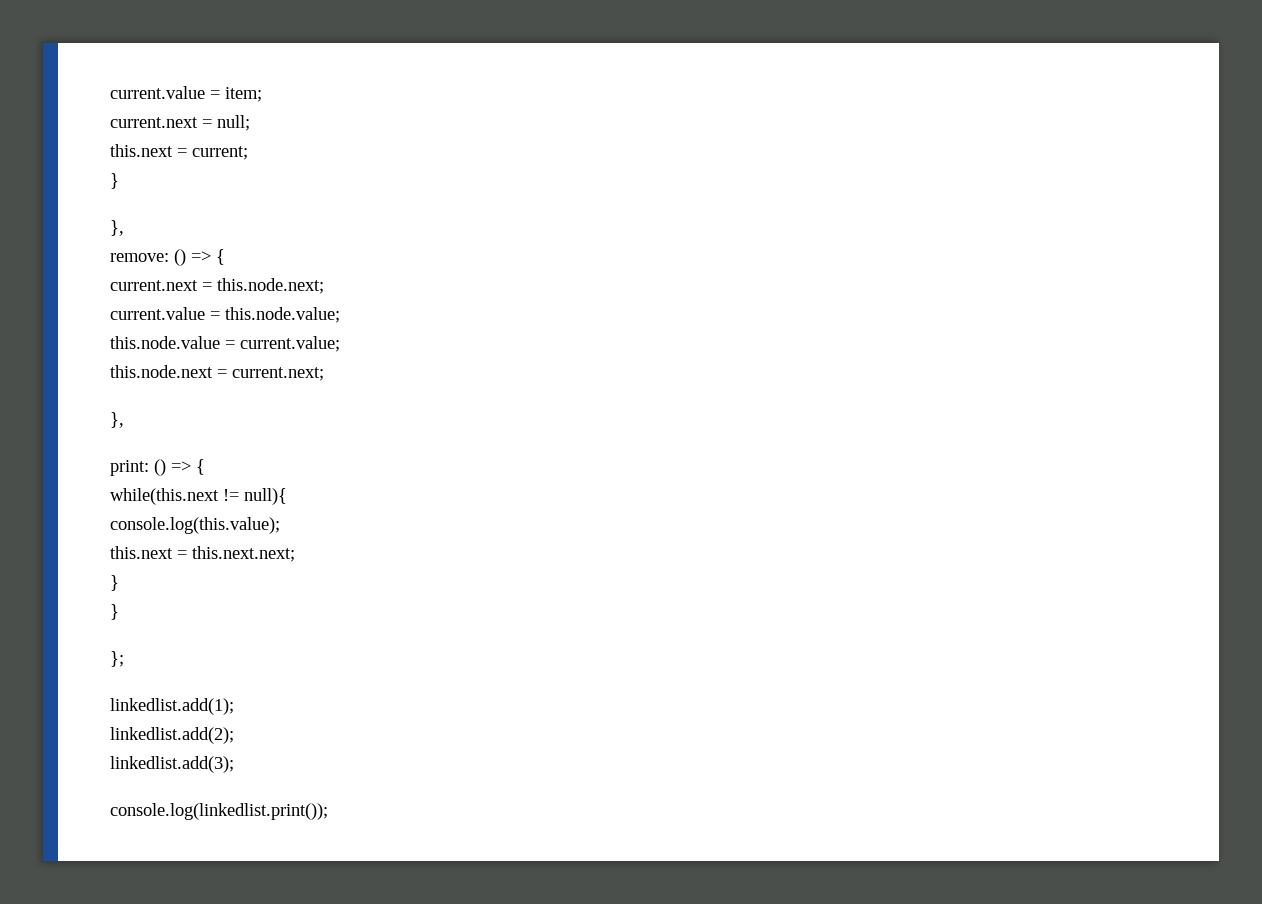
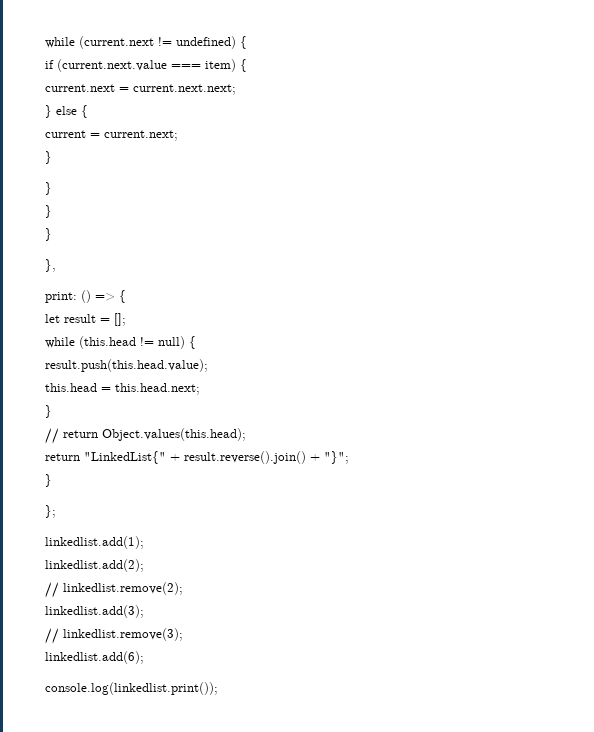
- current.value = item;
- current.next = null;
- this.next = current;
+ while (current.next != undefined) {
+ if (current.next.value === item) {
+ current.next = current.next.next;
+ } else {
+ current = current.next;
  }
- },
- remove: () => {
- current.next = this.node.next;
- current.value = this.node.value;
- this.node.value = current.value;
- this.node.next = current.next;
+ }
+ }
+ }
- while(this.next != null){
- console.log(this.value);
- this.next = this.next.next;
+ let result = [];
+ while (this.head != null) {
+ result.push(this.head.value);
+ this.head = this.head.next;
  }
+ // return Object.values(this.head);
+ return "LinkedList{" + result.reverse().join() + "}";
+ // linkedlist.remove(2);
+ // linkedlist.remove(3);
+ linkedlist.add(6);

